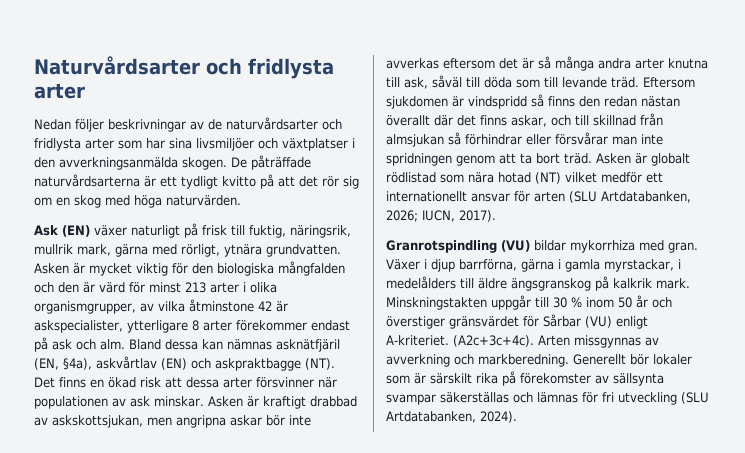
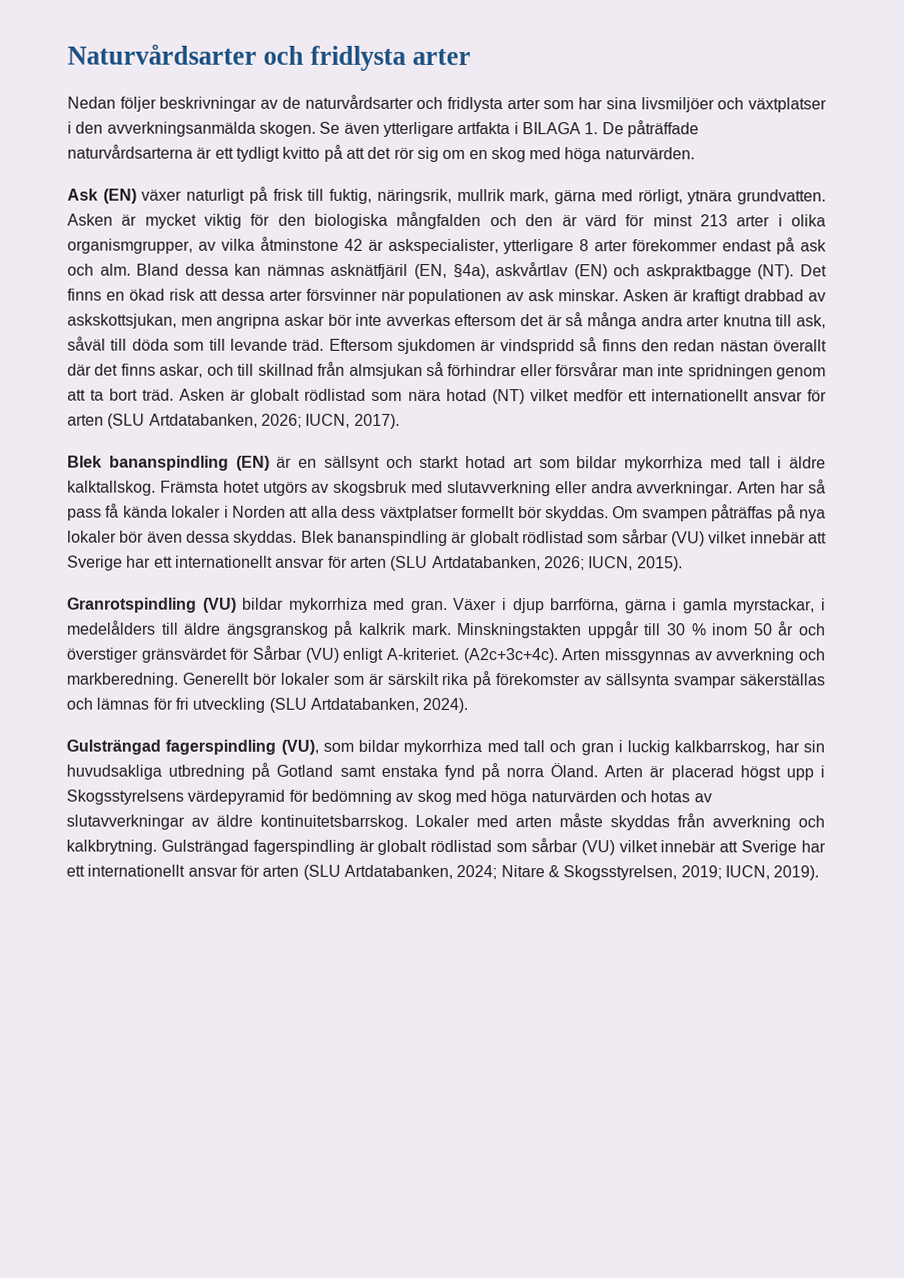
- De påträffade naturvårdsarterna är ett tydligt kvitto på att det rör sig om en skog med höga naturvärden.
+ Se även ytterligare artfakta i BILAGA 1. De påträffade naturvårdsarterna är ett tydligt kvitto på att det rör sig om en skog med höga naturvärden.
+ Blek bananspindling (EN) är en sällsynt och starkt hotad art som bildar mykorrhiza med tall i äldre kalktallskog. Främsta hotet utgörs av skogsbruk med slutavverkning eller andra avverkningar. Arten har så pass få kända lokaler i Norden att alla dess växtplatser formellt bör skyddas. Om svampen påträffas på nya lokaler bör även dessa skyddas. Blek bananspindling är globalt rödlistad som sårbar (VU) vilket innebär att Sverige har ett internationellt ansvar för arten (SLU Artdatabanken, 2026; IUCN, 2015).
+ Gulsträngad fagerspindling (VU), som bildar mykorrhiza med tall och gran i luckig kalkbarrskog, har sin huvudsakliga utbredning på Gotland samt enstaka fynd på norra Öland. Arten är placerad högst upp i Skogsstyrelsens värdepyramid för bedömning av skog med höga naturvärden och hotas av slutavverkningar av äldre kontinuitetsbarrskog. Lokaler med arten måste skyddas från avverkning och kalkbrytning. Gulsträngad fagerspindling är globalt rödlistad som sårbar (VU) vilket innebär att Sverige har ett internationellt ansvar för arten (SLU Artdatabanken, 2024; Nitare & Skogsstyrelsen, 2019; IUCN, 2019).

